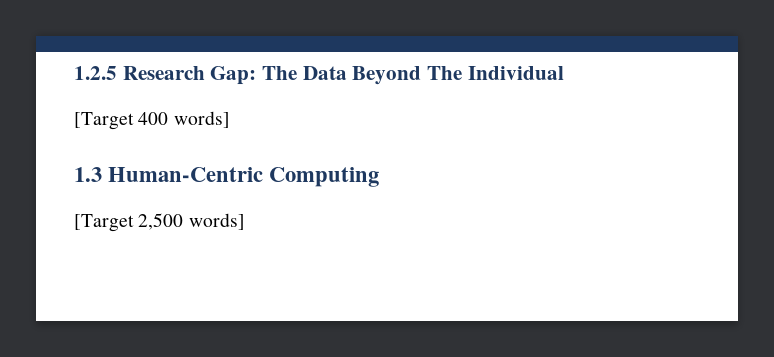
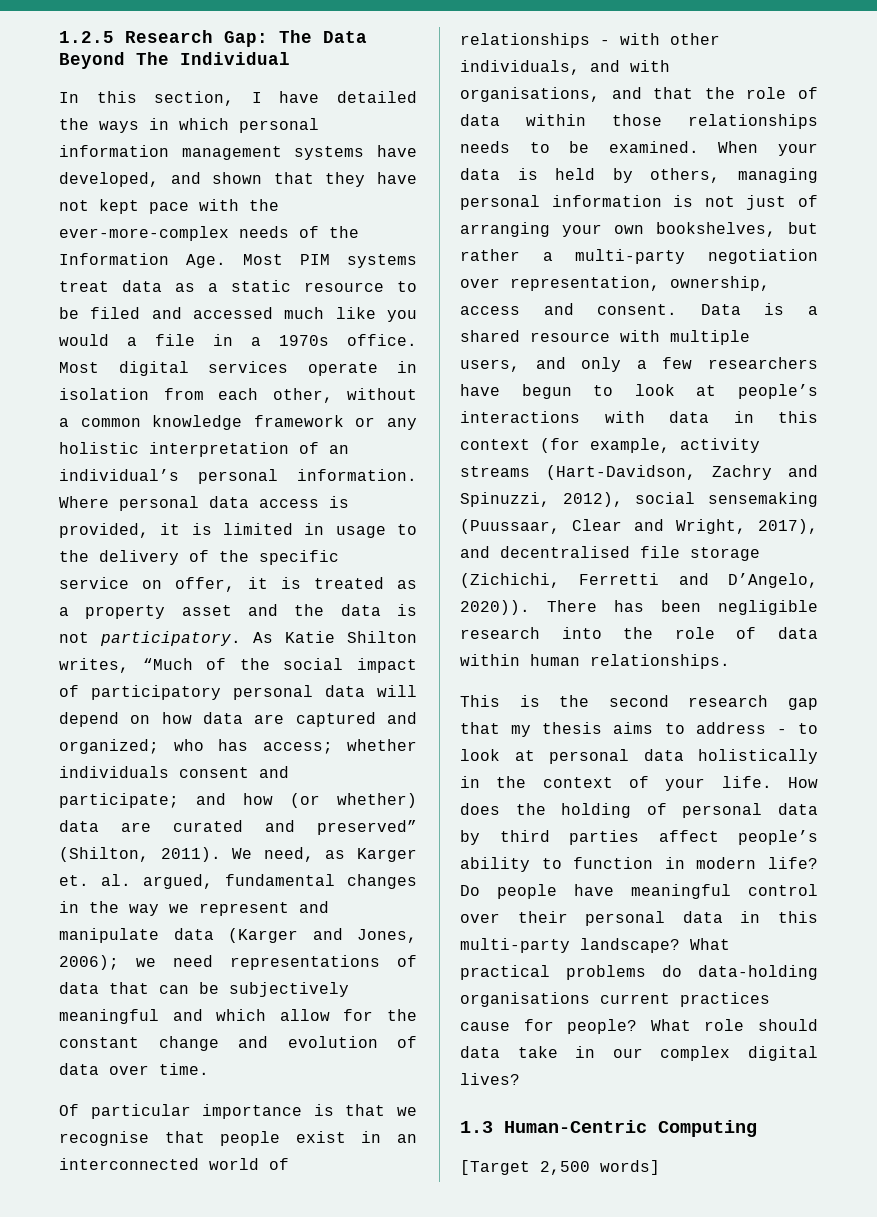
- [Target 400 words]
+ In this section, I have detailed the ways in which personal information management systems have developed, and shown that they have not kept pace with the ever-more-complex needs of the Information Age. Most PIM systems treat data as a static resource to be filed and accessed much like you would a file in a 1970s office. Most digital services operate in isolation from each other, without a common knowledge framework or any holistic interpretation of an individual’s personal information. Where personal data access is provided, it is limited in usage to the delivery of the specific service on offer, it is treated as a property asset and the data is not participatory. As Katie Shilton writes, “Much of the social impact of participatory personal data will depend on how data are captured and organized; who has access; whether individuals consent and participate; and how (or whether) data are curated and preserved” (Shilton, 2011). We need, as Karger et. al. argued, fundamental changes in the way we represent and manipulate data (Karger and Jones, 2006); we need representations of data that can be subjectively meaningful and which allow for the constant change and evolution of data over time.
+ Of particular importance is that we recognise that people exist in an interconnected world of relationships - with other individuals, and with organisations, and that the role of data within those relationships needs to be examined. When your data is held by others, managing personal information is not just of arranging your own bookshelves, but rather a multi-party negotiation over representation, ownership, access and consent. Data is a shared resource with multiple users, and only a few researchers have begun to look at people’s interactions with data in this context (for example, activity streams (Hart-Davidson, Zachry and Spinuzzi, 2012), social sensemaking (Puussaar, Clear and Wright, 2017), and decentralised file storage (Zichichi, Ferretti and D’Angelo, 2020)). There has been negligible research into the role of data within human relationships.
+ This is the second research gap that my thesis aims to address - to look at personal data holistically in the context of your life. How does the holding of personal data by third parties affect people’s ability to function in modern life? Do people have meaningful control over their personal data in this multi-party landscape? What practical problems do data-holding organisations current practices cause for people? What role should data take in our complex digital lives?

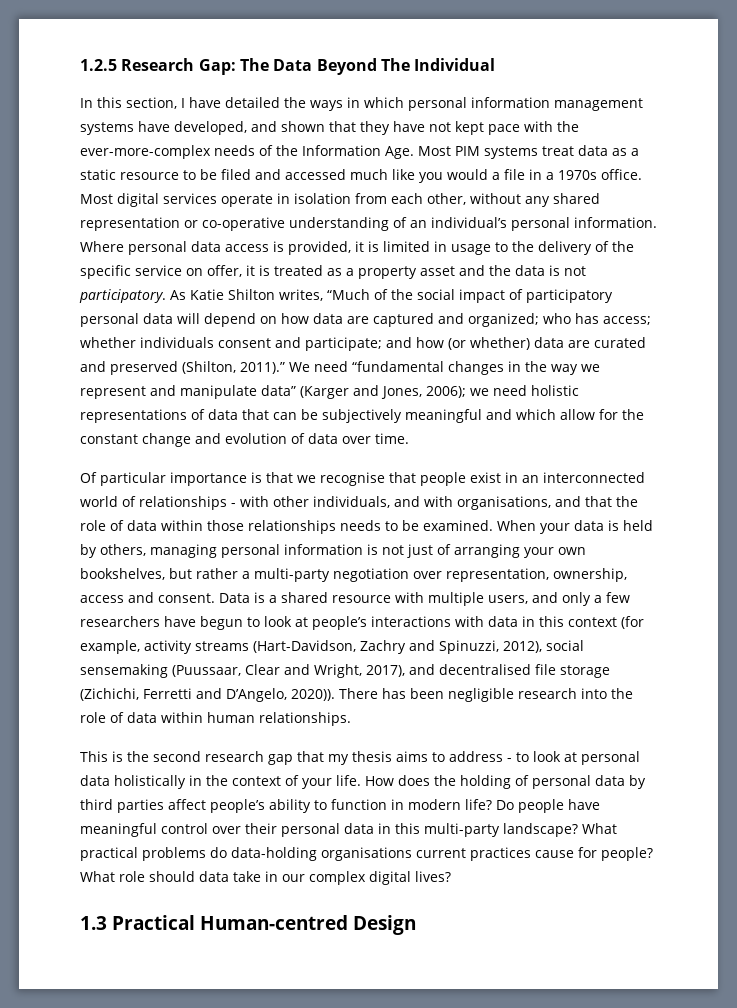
- Most digital services operate in isolation from each other, without a common knowledge framework or any holistic interpretation of an individual’s personal information.
+ Most digital services operate in isolation from each other, without any shared representation or co-operative understanding of an individual’s personal information.
- and how (or whether) data are curated and preserved” (Shilton, 2011). We need, as Karger et. al. argued, fundamental changes in the way we represent and manipulate data (Karger and Jones, 2006);
+ and how (or whether) data are curated and preserved (Shilton, 2011).” We need “fundamental changes in the way we represent and manipulate data” (Karger and Jones, 2006);
- we need representations of data that can be subjectively meaningful and which allow for the constant change and evolution of data over time.
+ we need holistic representations of data that can be subjectively meaningful and which allow for the constant change and evolution of data over time.
- 1.3 Human-Centric Computing
- [Target 2,500 words]
+ 1.3 Practical Human-centred Design

